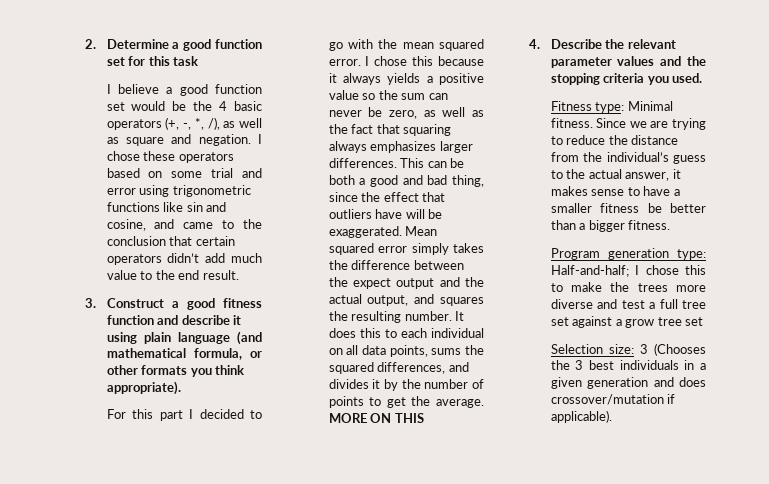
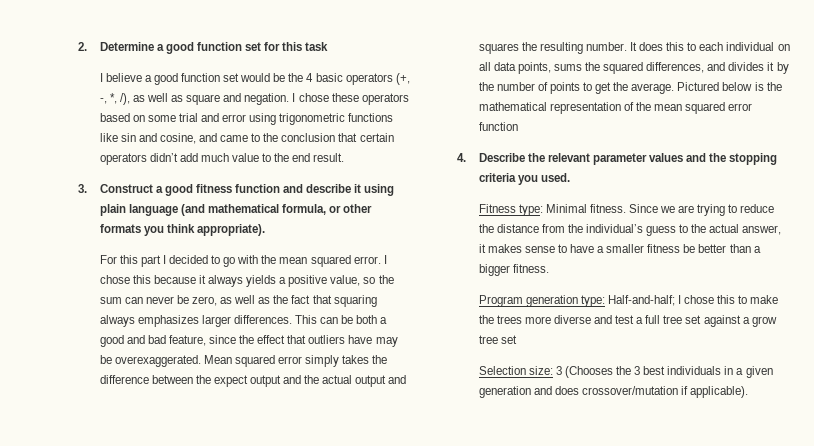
- I chose this because it always yields a positive value so the sum can never be zero, as well as the fact that squaring always emphasizes larger differences.
+ I chose this because it always yields a positive value, so the sum can never be zero, as well as the fact that squaring always emphasizes larger differences.
- This can be both a good and bad thing, since the effect that outliers have will be exaggerated.
+ This can be both a good and bad feature, since the effect that outliers have may be overexaggerated.
- Mean squared error simply takes the difference between the expect output and the actual output, and squares the resulting number.
+ Mean squared error simply takes the difference between the expect output and the actual output and squares the resulting number.
- MORE ON THIS
+ Pictured below is the mathematical representation of the mean squared error function

